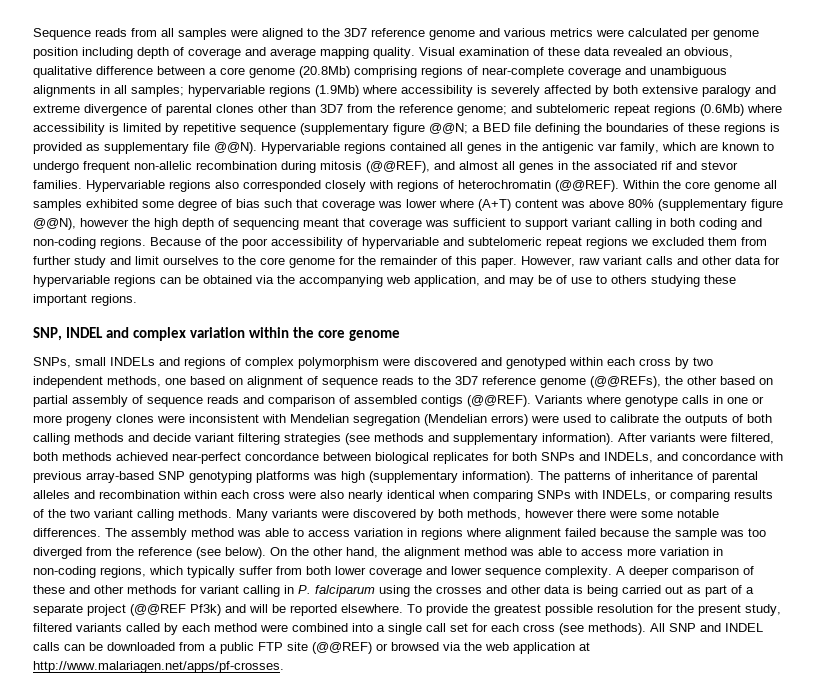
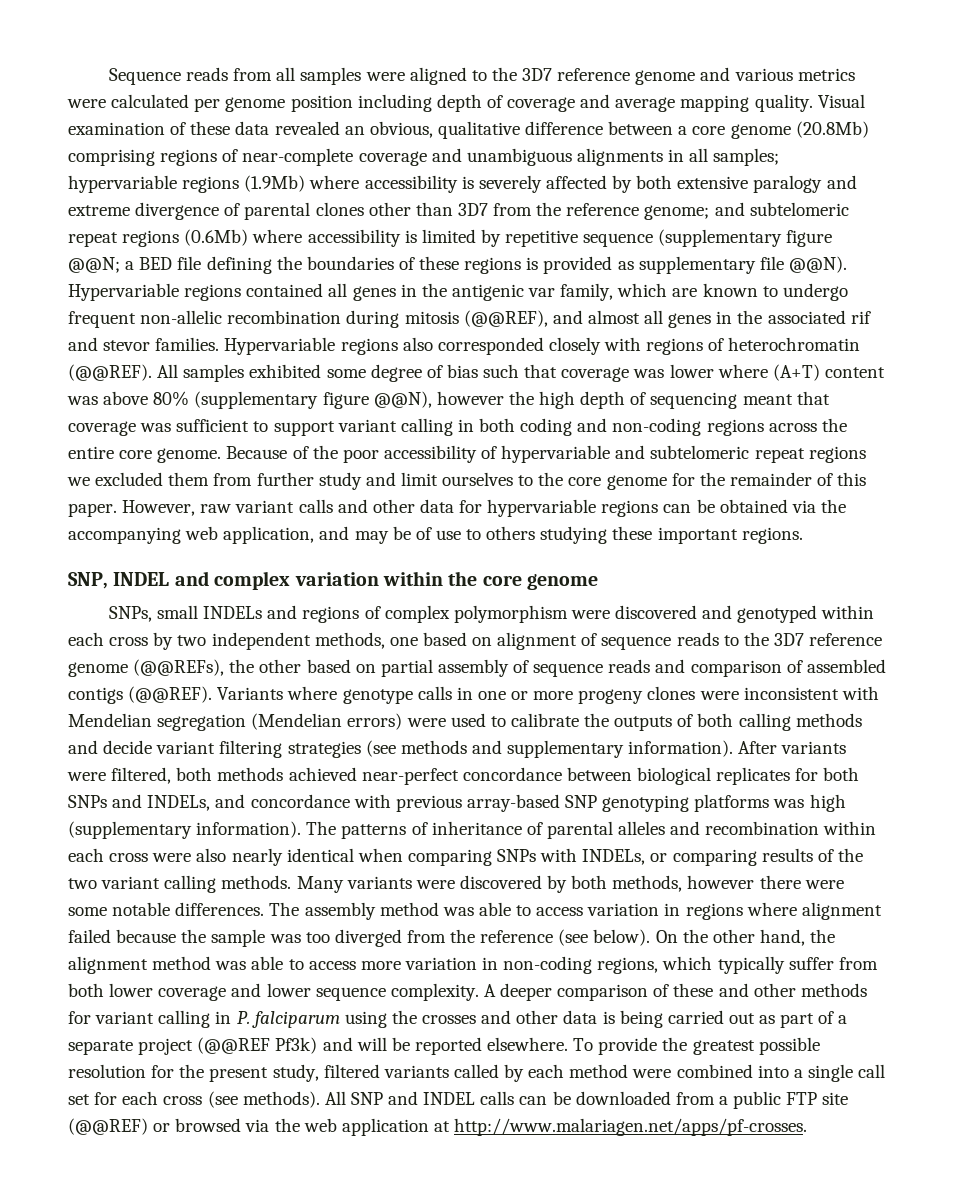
- Within the core genome all samples exhibited some degree of bias such that coverage was lower where (A+T) content was above 80% (supplementary figure @@N), however the high depth of sequencing meant that coverage was sufficient to support variant calling in both coding and non-coding regions.
+ All samples exhibited some degree of bias such that coverage was lower where (A+T) content was above 80% (supplementary figure @@N), however the high depth of sequencing meant that coverage was sufficient to support variant calling in both coding and non-coding regions across the entire core genome.

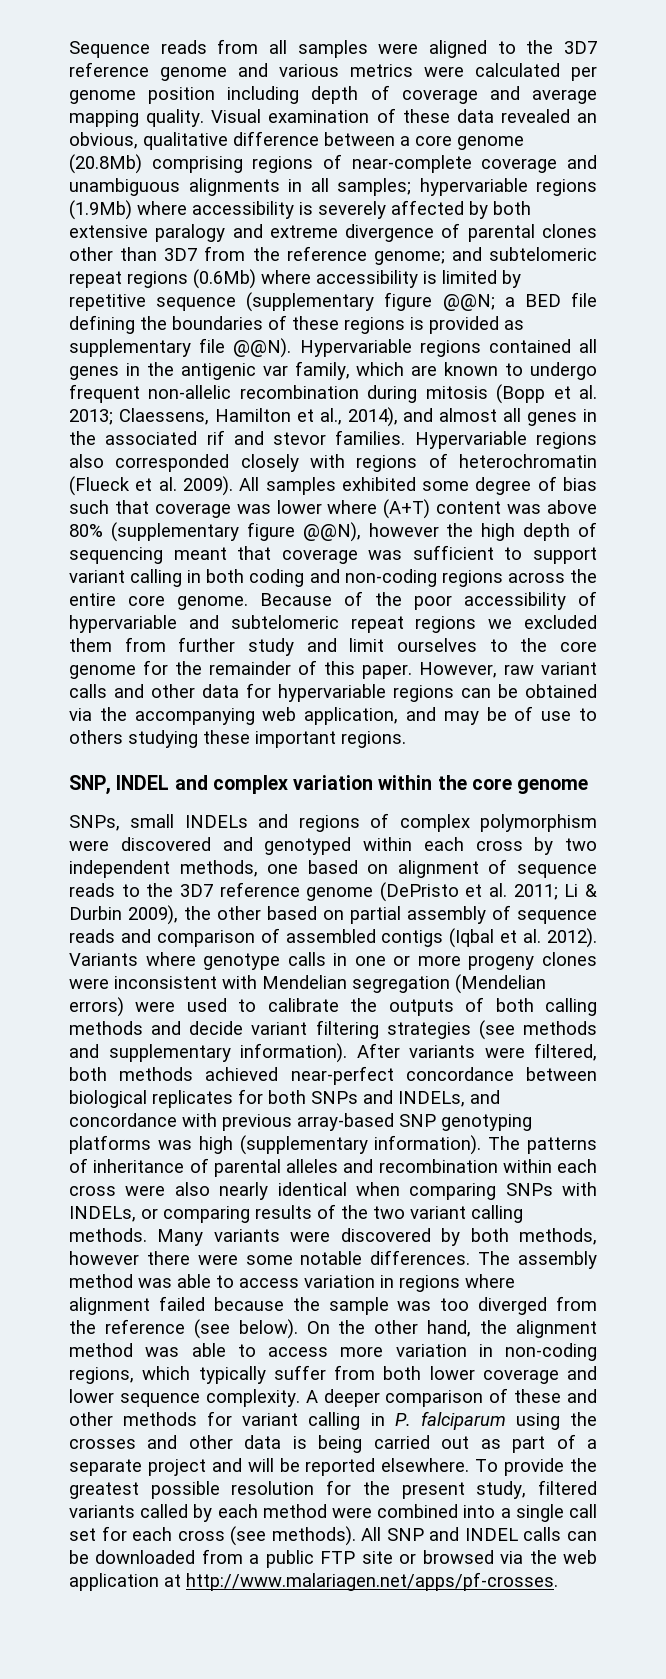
- Hypervariable regions contained all genes in the antigenic var family, which are known to undergo frequent non-allelic recombination during mitosis (@@REF), and almost all genes in the associated rif and stevor families.
+ Hypervariable regions contained all genes in the antigenic var family, which are known to undergo frequent non-allelic recombination during mitosis (Bopp et al. 2013; Claessens, Hamilton et al., 2014), and almost all genes in the associated rif and stevor families.
- Hypervariable regions also corresponded closely with regions of heterochromatin (@@REF).
+ Hypervariable regions also corresponded closely with regions of heterochromatin (Flueck et al. 2009).
- SNPs, small INDELs and regions of complex polymorphism were discovered and genotyped within each cross by two independent methods, one based on alignment of sequence reads to the 3D7 reference genome (@@REFs), the other based on partial assembly of sequence reads and comparison of assembled contigs (@@REF).
+ SNPs, small INDELs and regions of complex polymorphism were discovered and genotyped within each cross by two independent methods, one based on alignment of sequence reads to the 3D7 reference genome (DePristo et al. 2011; Li & Durbin 2009), the other based on partial assembly of sequence reads and comparison of assembled contigs (Iqbal et al. 2012).
- A deeper comparison of these and other methods for variant calling in P. falciparum using the crosses and other data is being carried out as part of a separate project (@@REF Pf3k) and will be reported elsewhere.
+ A deeper comparison of these and other methods for variant calling in P. falciparum using the crosses and other data is being carried out as part of a separate project and will be reported elsewhere.
- All SNP and INDEL calls can be downloaded from a public FTP site (@@REF) or browsed via the web application at http://www.malariagen.net/apps/pf-crosses.
+ All SNP and INDEL calls can be downloaded from a public FTP site or browsed via the web application at http://www.malariagen.net/apps/pf-crosses.

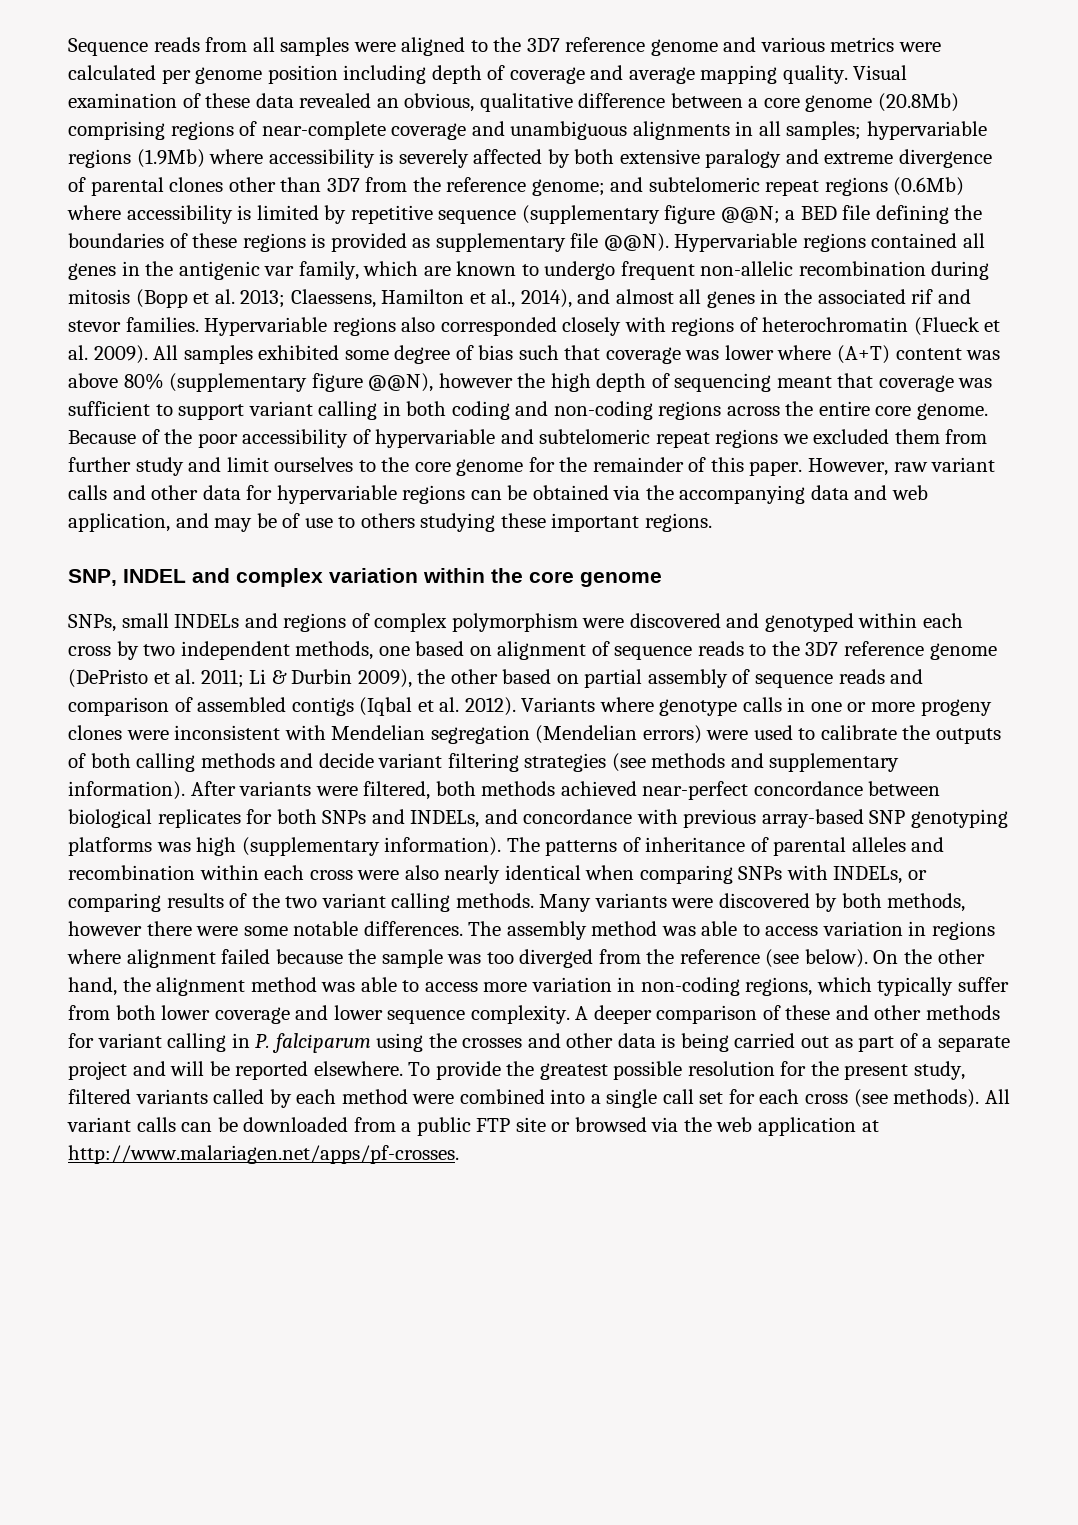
- However, raw variant calls and other data for hypervariable regions can be obtained via the accompanying web application, and may be of use to others studying these important regions.
+ However, raw variant calls and other data for hypervariable regions can be obtained via the accompanying data and web application, and may be of use to others studying these important regions.
- All SNP and INDEL calls can be downloaded from a public FTP site or browsed via the web application at http://www.malariagen.net/apps/pf-crosses.
+ All variant calls can be downloaded from a public FTP site or browsed via the web application at http://www.malariagen.net/apps/pf-crosses.

